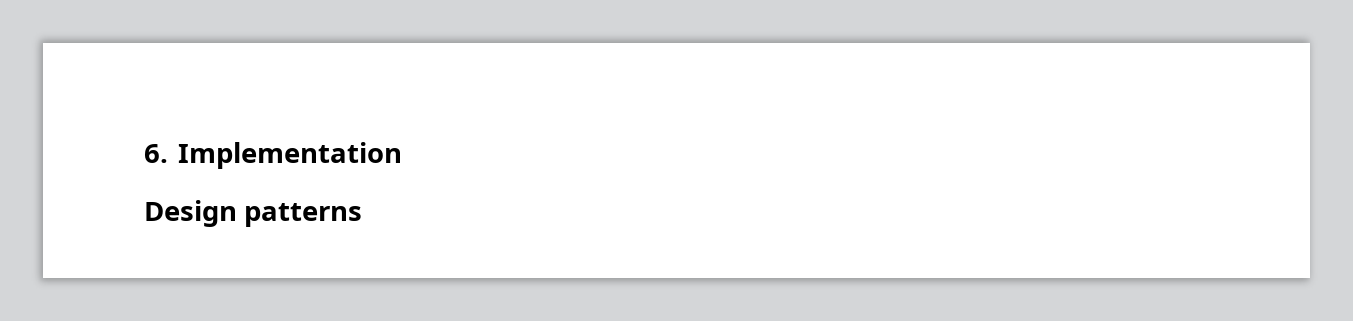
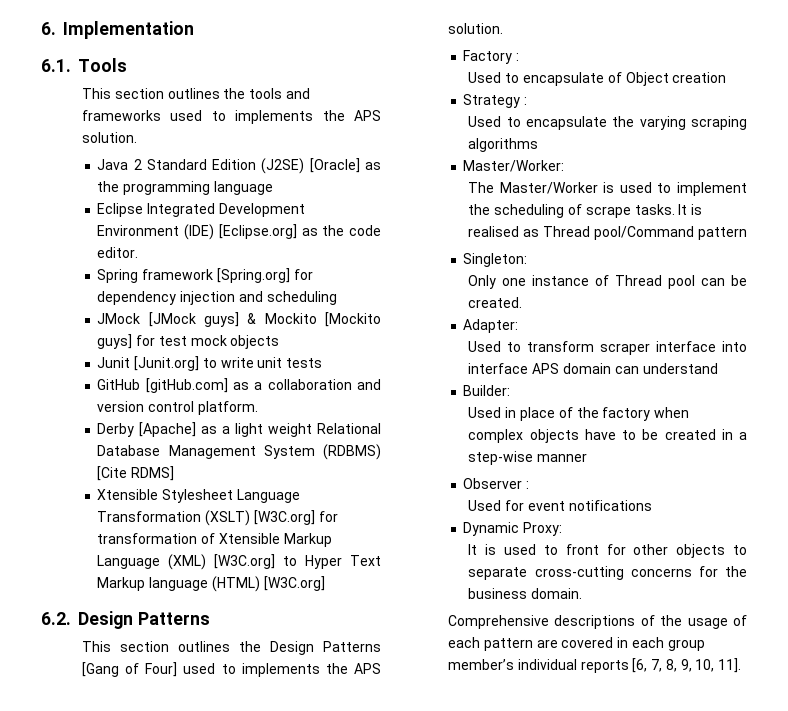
- Design patterns
+ 6.1. Tools
+ This section outlines the tools and frameworks used to implements the APS solution.
+ Java 2 Standard Edition (J2SE) [Oracle] as the programming language
+ Eclipse Integrated Development Environment (IDE) [Eclipse.org] as the code editor.
+ Spring framework [Spring.org] for dependency injection and scheduling
+ JMock [JMock guys] & Mockito [Mockito guys] for test mock objects
+ Junit [Junit.org] to write unit tests
+ GitHub [gitHub.com] as a collaboration and version control platform.
+ Derby [Apache] as a light weight Relational Database Management System (RDBMS) [Cite RDMS]
+ Xtensible Stylesheet Language Transformation (XSLT) [W3C.org] for transformation of Xtensible Markup Language (XML) [W3C.org] to Hyper Text Markup language (HTML) [W3C.org]
+ 6.2. Design Patterns
+ This section outlines the Design Patterns [Gang of Four] used to implements the APS solution.
+ Factory :
+ Used to encapsulate of Object creation
+ Strategy :
+ Used to encapsulate the varying scraping algorithms
+ Master/Worker:
+ The Master/Worker is used to implement the scheduling of scrape tasks. It is realised as Thread pool/Command pattern
+ Singleton:
+ Only one instance of Thread pool can be created.
+ Adapter:
+ Used to transform scraper interface into interface APS domain can understand
+ Builder:
+ Used in place of the factory when complex objects have to be created in a step-wise manner
+ Observer :
+ Used for event notifications
+ Dynamic Proxy:
+ It is used to front for other objects to separate cross-cutting concerns for the business domain.
+ Comprehensive descriptions of the usage of each pattern are covered in each group member’s individual reports [6, 7, 8, 9, 10, 11].

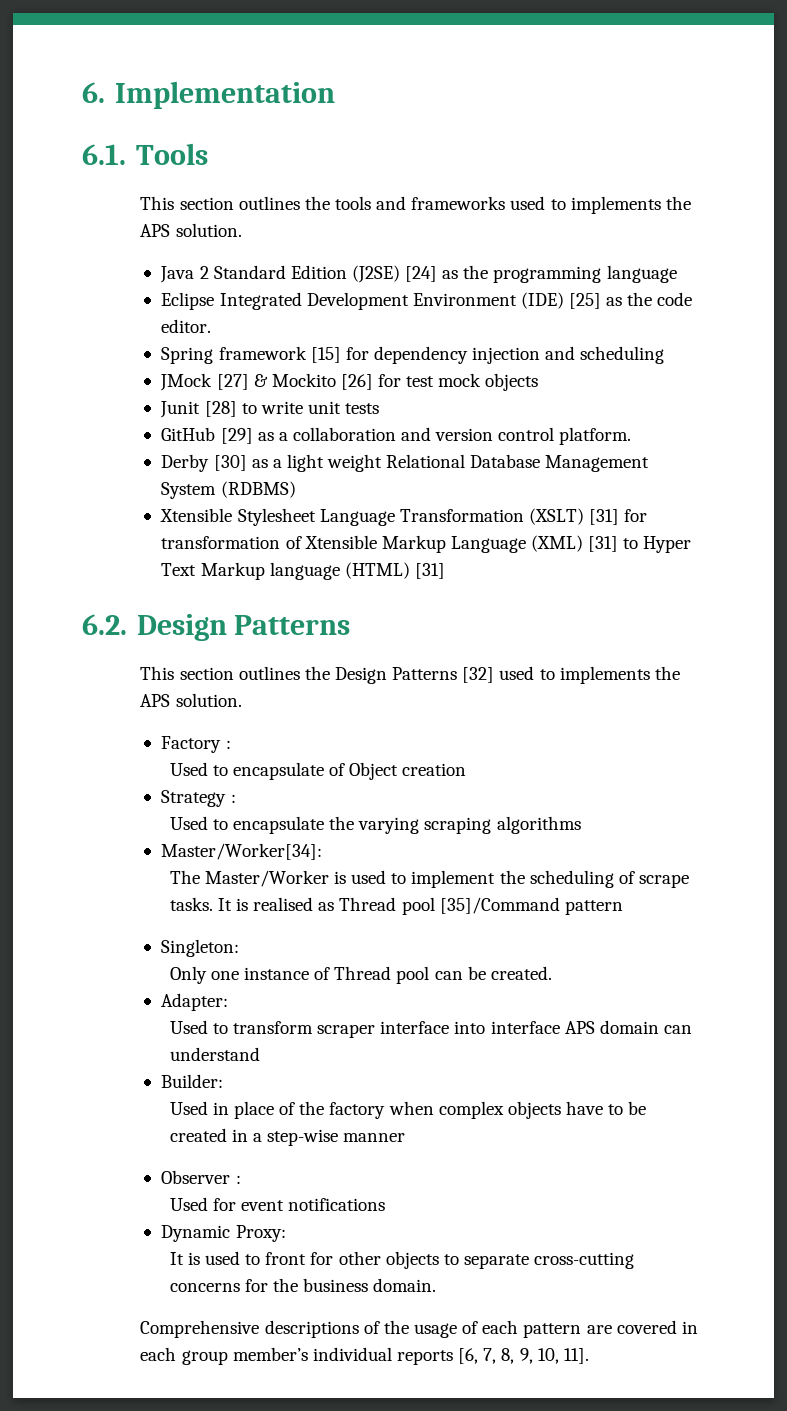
- Java 2 Standard Edition (J2SE) [Oracle] as the programming language
+ Java 2 Standard Edition (J2SE) [24] as the programming language
- Eclipse Integrated Development Environment (IDE) [Eclipse.org] as the code editor.
+ Eclipse Integrated Development Environment (IDE) [25] as the code editor.
- Spring framework [Spring.org] for dependency injection and scheduling
+ Spring framework [15] for dependency injection and scheduling
- JMock [JMock guys] & Mockito [Mockito guys] for test mock objects
+ JMock [27] & Mockito [26] for test mock objects
- Junit [Junit.org] to write unit tests
+ Junit [28] to write unit tests
- GitHub [gitHub.com] as a collaboration and version control platform.
+ GitHub [29] as a collaboration and version control platform.
- Derby [Apache] as a light weight Relational Database Management System (RDBMS) [Cite RDMS]
+ Derby [30] as a light weight Relational Database Management System (RDBMS)
- Xtensible Stylesheet Language Transformation (XSLT) [W3C.org] for transformation of Xtensible Markup Language (XML) [W3C.org] to Hyper Text Markup language (HTML) [W3C.org]
+ Xtensible Stylesheet Language Transformation (XSLT) [31] for transformation of Xtensible Markup Language (XML) [31] to Hyper Text Markup language (HTML) [31]
- This section outlines the Design Patterns [Gang of Four] used to implements the APS solution.
+ This section outlines the Design Patterns [32] used to implements the APS solution.
- Master/Worker:
+ Master/Worker[34]:
- It is realised as Thread pool/Command pattern
+ It is realised as Thread pool [35]/Command pattern

